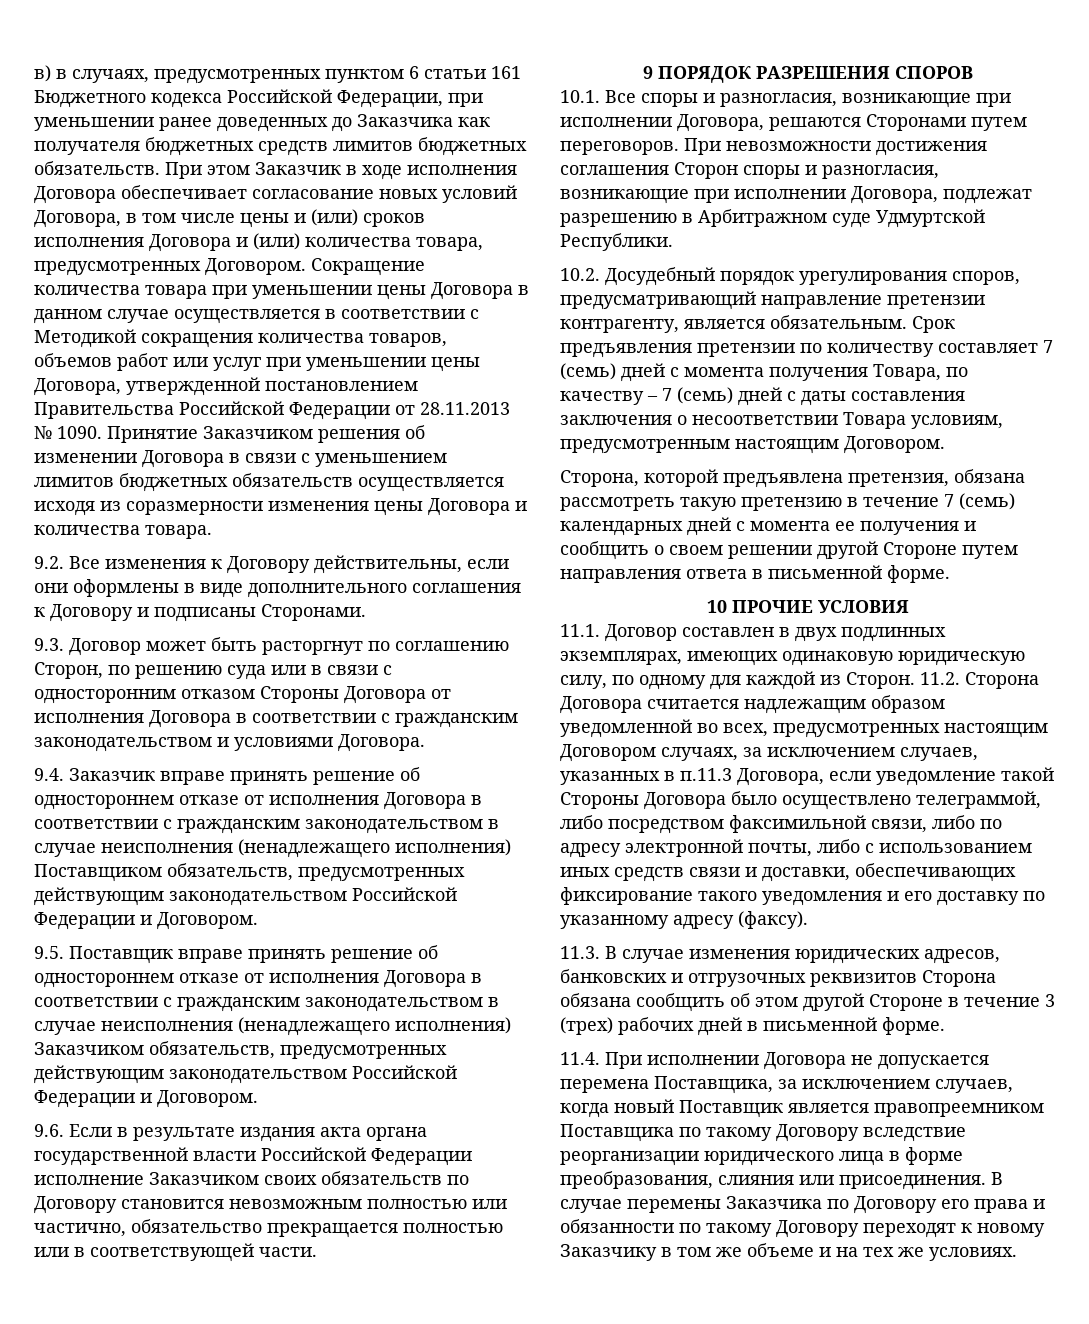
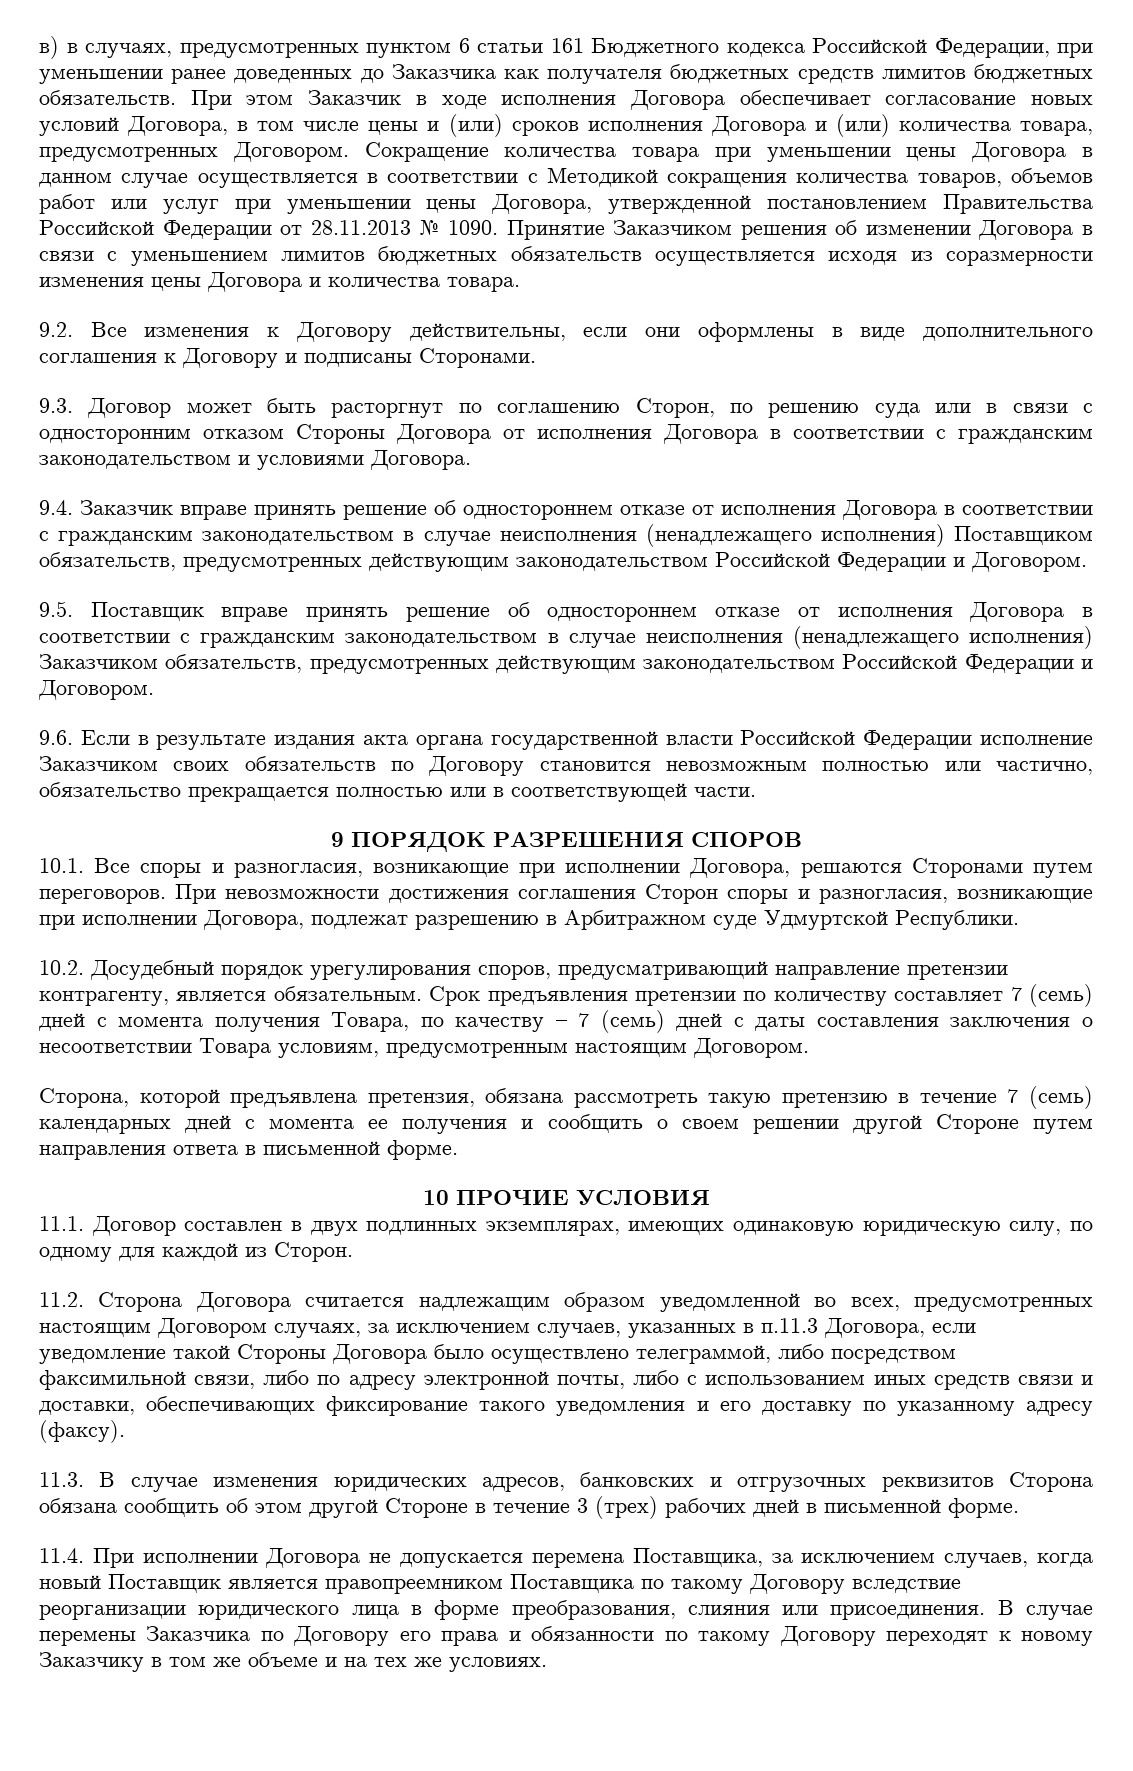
- 11.1. Договор составлен в двух подлинных экземплярах, имеющих одинаковую юридическую силу, по одному для каждой из Сторон. 11.2. Сторона Договора считается надлежащим образом уведомленной во всех, предусмотренных настоящим Договором случаях, за исключением случаев, указанных в п.11.3 Договора, если уведомление такой Стороны Договора было осуществлено телеграммой, либо посредством факсимильной связи, либо по адресу электронной почты, либо с использованием иных средств связи и доставки, обеспечивающих фиксирование такого уведомления и его доставку по указанному адресу (факсу).
+ 11.1. Договор составлен в двух подлинных экземплярах, имеющих одинаковую юридическую силу, по одному для каждой из Сторон.
+ 11.2. Сторона Договора считается надлежащим образом уведомленной во всех, предусмотренных настоящим Договором случаях, за исключением случаев, указанных в п.11.3 Договора, если уведомление такой Стороны Договора было осуществлено телеграммой, либо посредством факсимильной связи, либо по адресу электронной почты, либо с использованием иных средств связи и доставки, обеспечивающих фиксирование такого уведомления и его доставку по указанному адресу (факсу).

